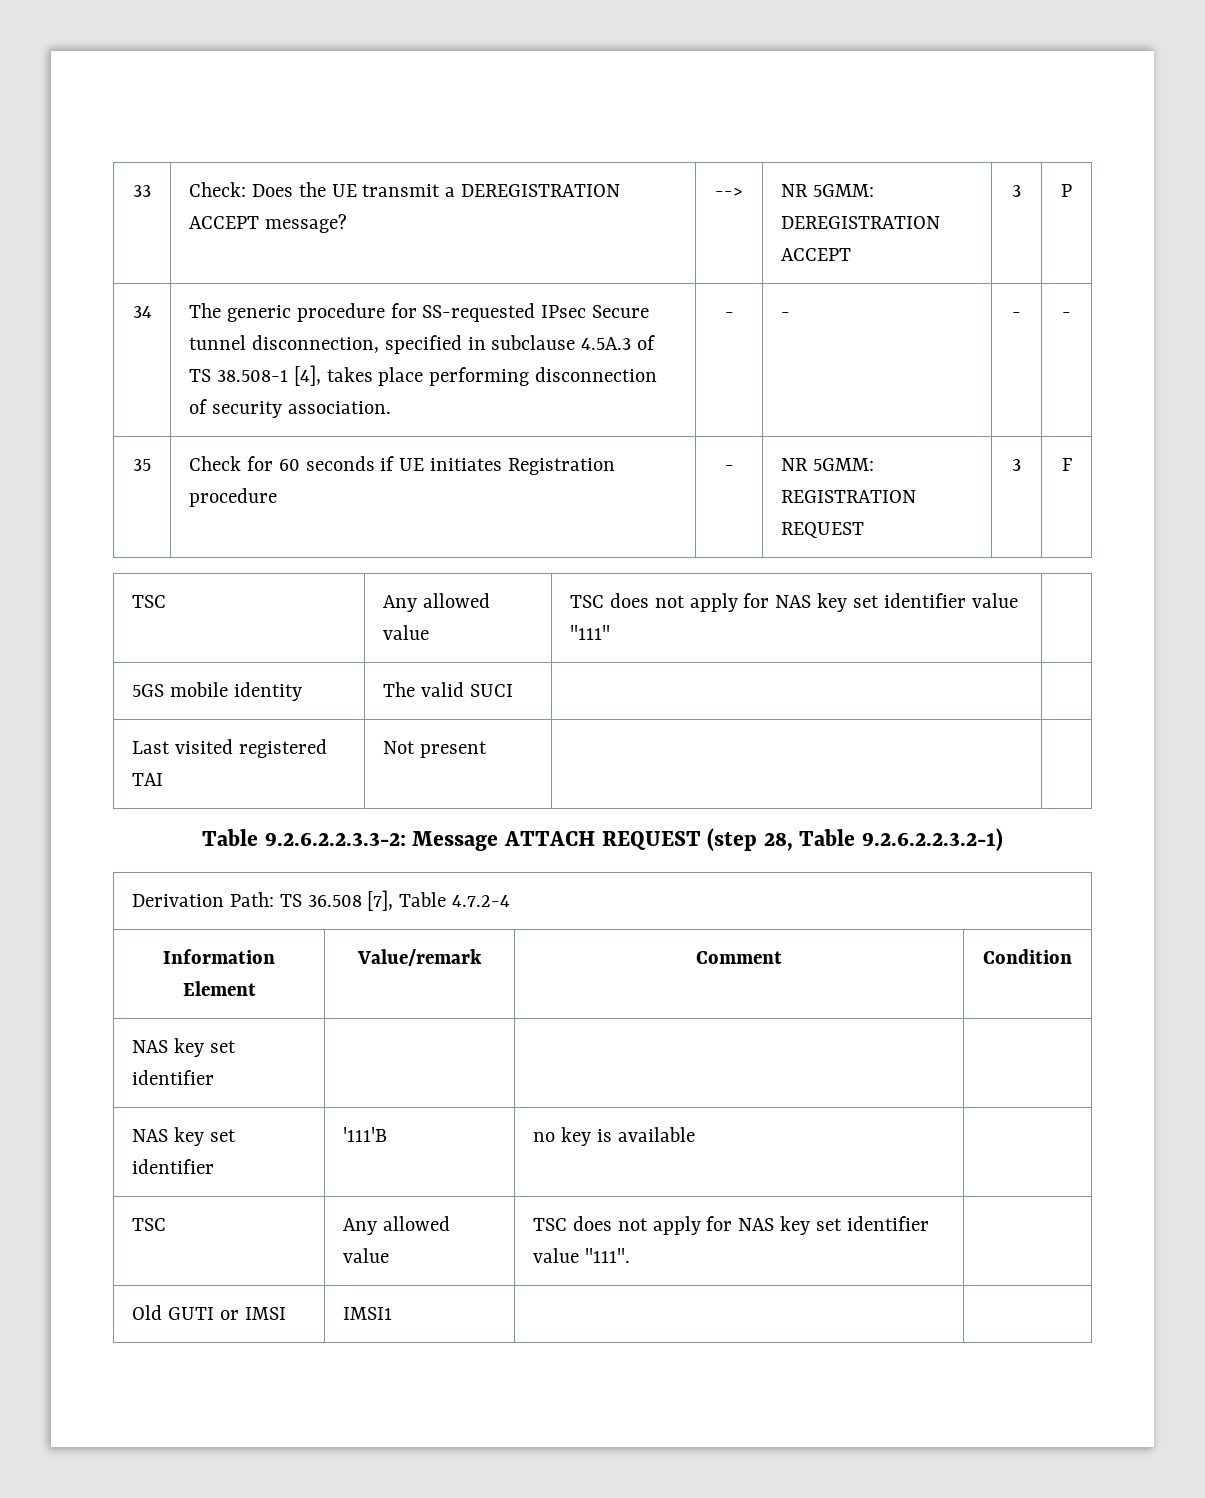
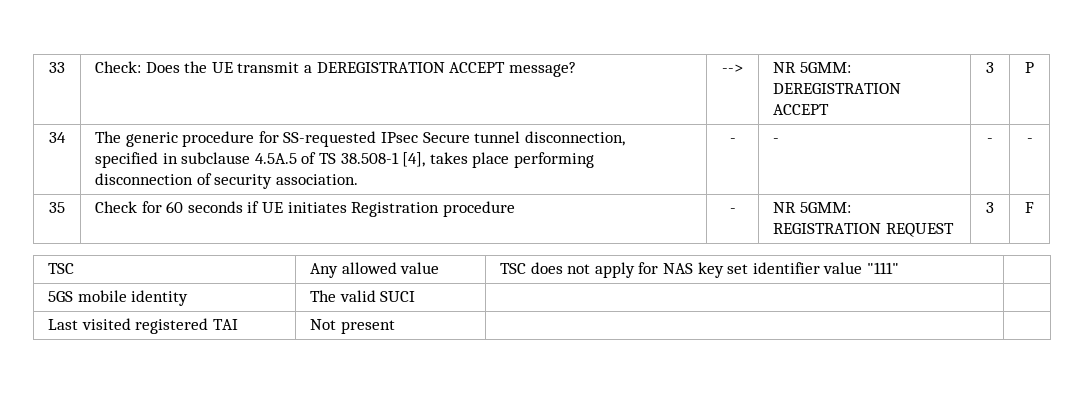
- 34 | The generic procedure for SS-requested IPsec Secure tunnel disconnection, specified in subclause 4.5A.3 of TS 38.508-1 [4], takes place performing disconnection of security association. | - | - | - | -
+ 34 | The generic procedure for SS-requested IPsec Secure tunnel disconnection, specified in subclause 4.5A.5 of TS 38.508-1 [4], takes place performing disconnection of security association. | - | - | - | -
- Table 9.2.6.2.2.3.3-2: Message ATTACH REQUEST (step 28, Table 9.2.6.2.2.3.2-1)
- Derivation Path: TS 36.508 [7], Table 4.7.2-4
- Information Element | Value/remark | Comment | Condition
- NAS key set identifier | | |
- NAS key set identifier | '111'B | no key is available |
- TSC | Any allowed value | TSC does not apply for NAS key set identifier value "111". |
- Old GUTI or IMSI | IMSI1 | |

